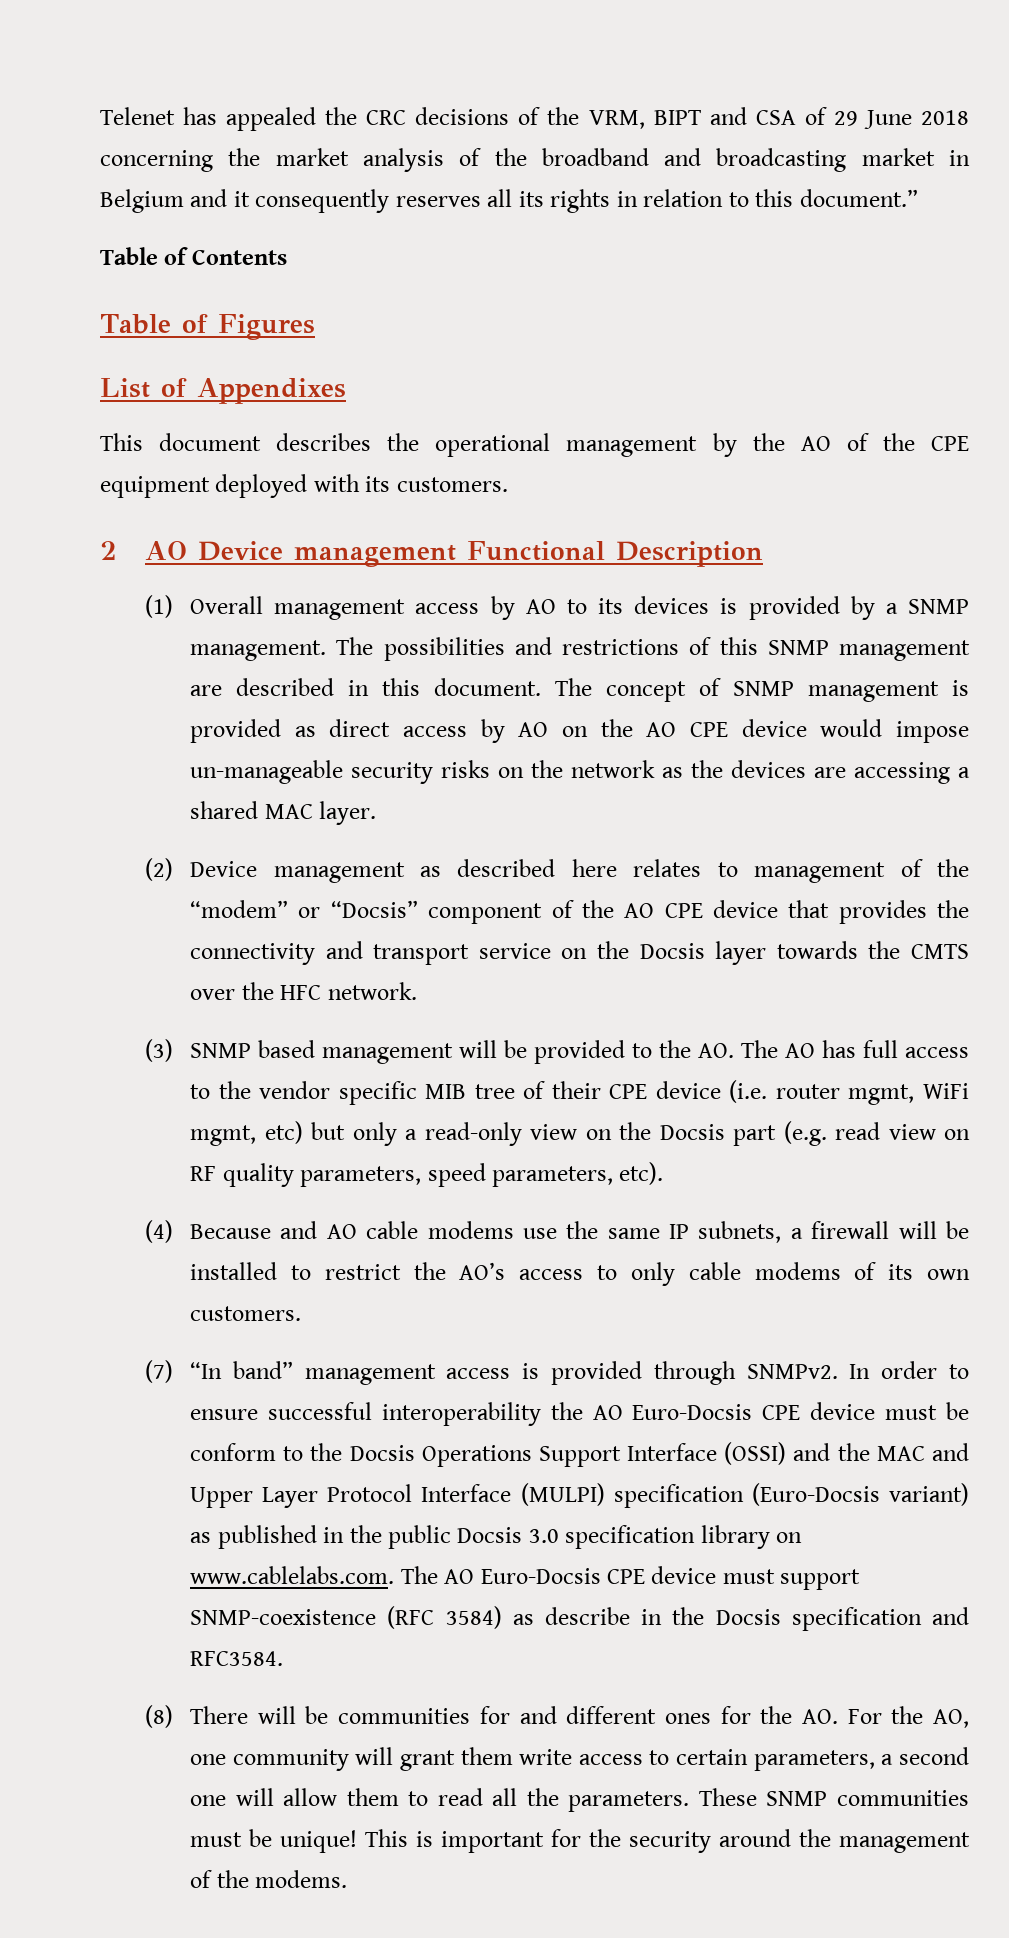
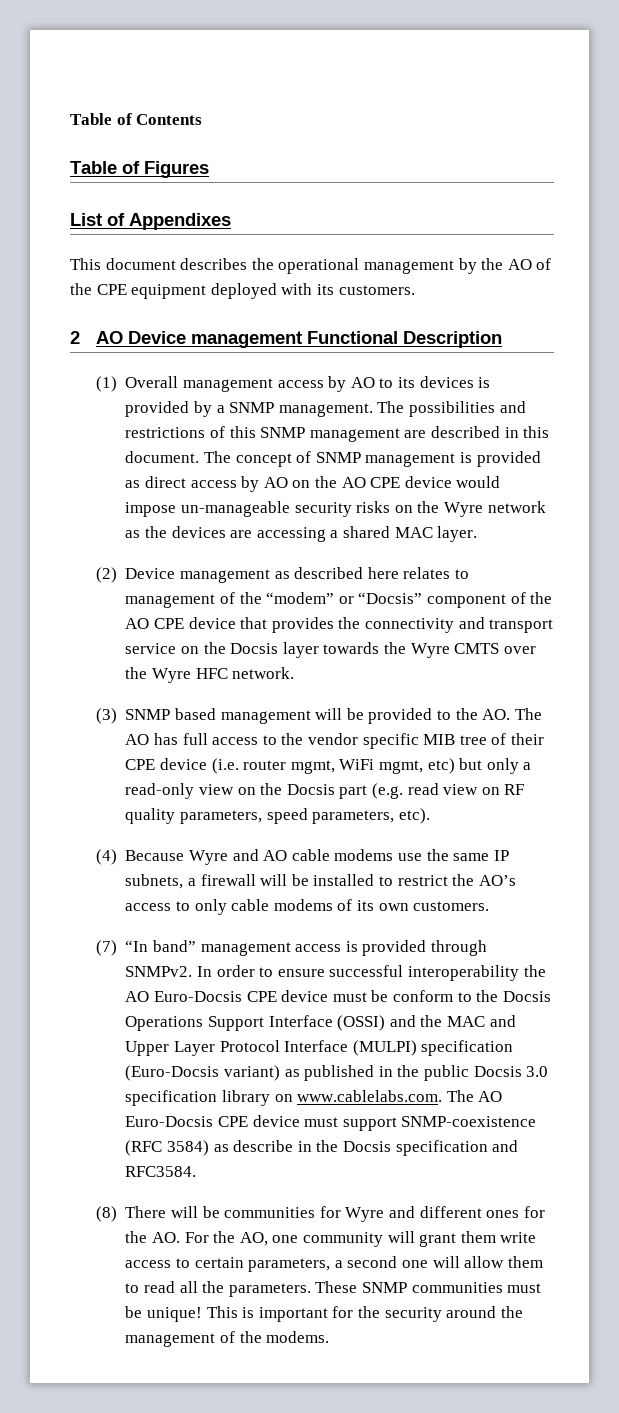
- Telenet has appealed the CRC decisions of the VRM, BIPT and CSA of 29 June 2018 concerning the market analysis of the broadband and broadcasting market in Belgium and it consequently reserves all its rights in relation to this document.”
- The concept of SNMP management is provided as direct access by AO on the AO CPE device would impose un-manageable security risks on the network as the devices are accessing a shared MAC layer.
+ The concept of SNMP management is provided as direct access by AO on the AO CPE device would impose un-manageable security risks on the Wyre network as the devices are accessing a shared MAC layer.
- (2) Device management as described here relates to management of the “modem” or “Docsis” component of the AO CPE device that provides the connectivity and transport service on the Docsis layer towards the CMTS over the HFC network.
+ (2) Device management as described here relates to management of the “modem” or “Docsis” component of the AO CPE device that provides the connectivity and transport service on the Docsis layer towards the Wyre CMTS over the Wyre HFC network.
- (4) Because and AO cable modems use the same IP subnets, a firewall will be installed to restrict the AO’s access to only cable modems of its own customers.
+ (4) Because Wyre and AO cable modems use the same IP subnets, a firewall will be installed to restrict the AO’s access to only cable modems of its own customers.
- (8) There will be communities for and different ones for the AO. For the AO, one community will grant them write access to certain parameters, a second one will allow them to read all the parameters.
+ (8) There will be communities for Wyre and different ones for the AO. For the AO, one community will grant them write access to certain parameters, a second one will allow them to read all the parameters.

